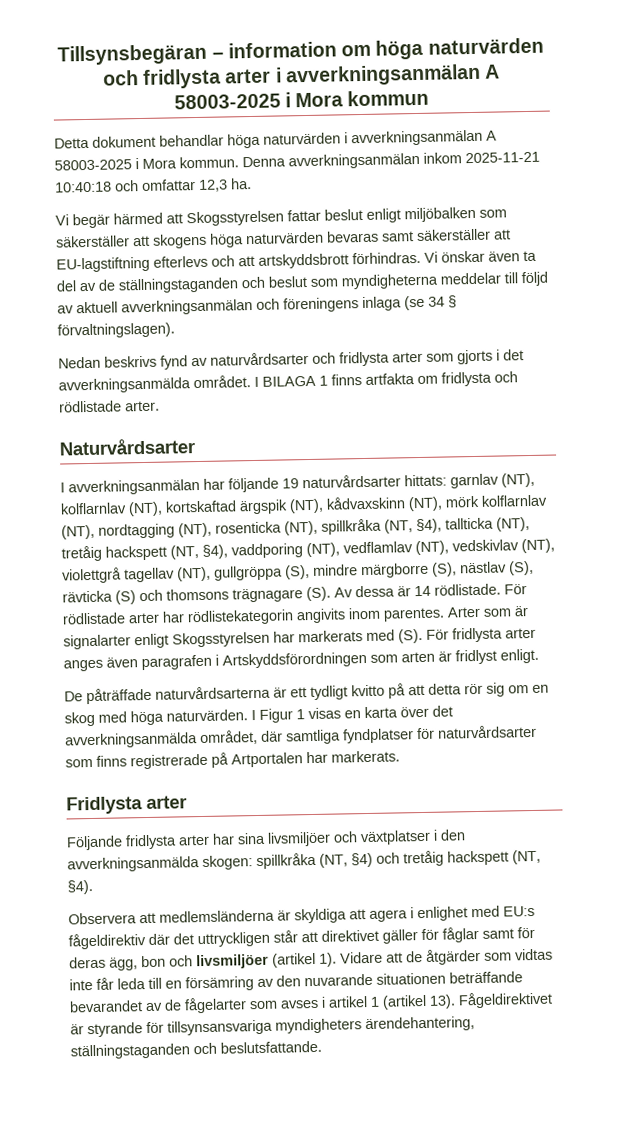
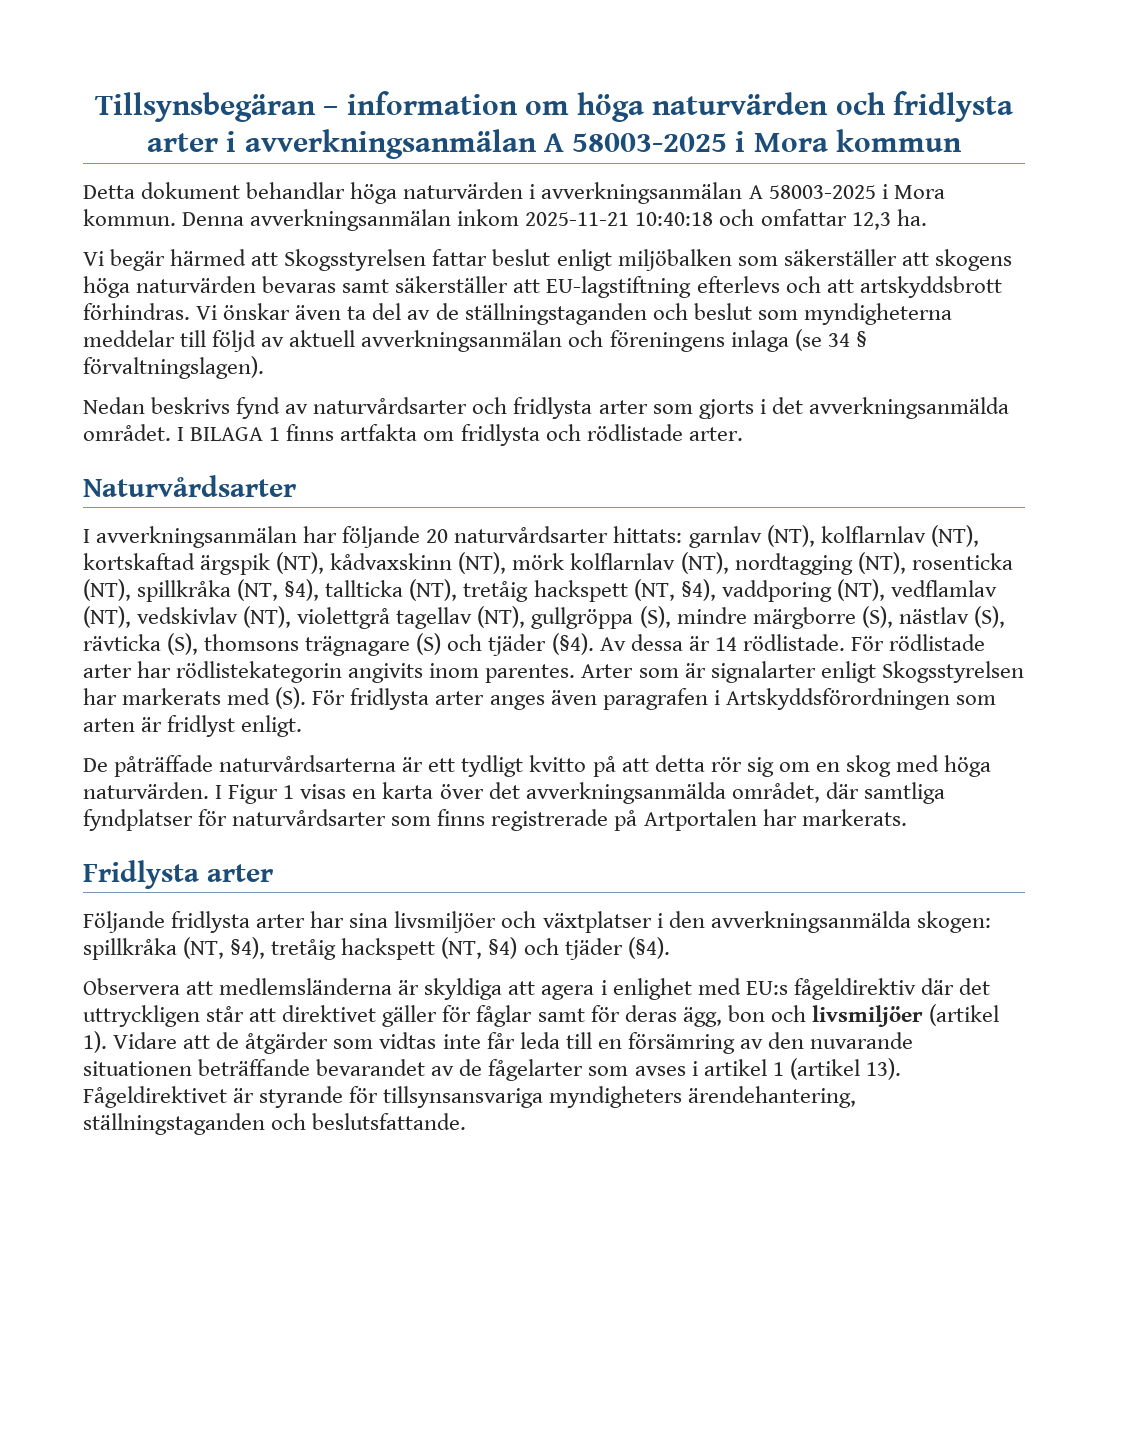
- I avverkningsanmälan har följande 19 naturvårdsarter hittats: garnlav (NT), kolflarnlav (NT), kortskaftad ärgspik (NT), kådvaxskinn (NT), mörk kolflarnlav (NT), nordtagging (NT), rosenticka (NT), spillkråka (NT, §4), tallticka (NT), tretåig hackspett (NT, §4), vaddporing (NT), vedflamlav (NT), vedskivlav (NT), violettgrå tagellav (NT), gullgröppa (S), mindre märgborre (S), nästlav (S), rävticka (S) och thomsons trägnagare (S). Av dessa är 14 rödlistade.
+ I avverkningsanmälan har följande 20 naturvårdsarter hittats: garnlav (NT), kolflarnlav (NT), kortskaftad ärgspik (NT), kådvaxskinn (NT), mörk kolflarnlav (NT), nordtagging (NT), rosenticka (NT), spillkråka (NT, §4), tallticka (NT), tretåig hackspett (NT, §4), vaddporing (NT), vedflamlav (NT), vedskivlav (NT), violettgrå tagellav (NT), gullgröppa (S), mindre märgborre (S), nästlav (S), rävticka (S), thomsons trägnagare (S) och tjäder (§4). Av dessa är 14 rödlistade.
- Följande fridlysta arter har sina livsmiljöer och växtplatser i den avverkningsanmälda skogen: spillkråka (NT, §4) och tretåig hackspett (NT, §4).
+ Följande fridlysta arter har sina livsmiljöer och växtplatser i den avverkningsanmälda skogen: spillkråka (NT, §4), tretåig hackspett (NT, §4) och tjäder (§4).

